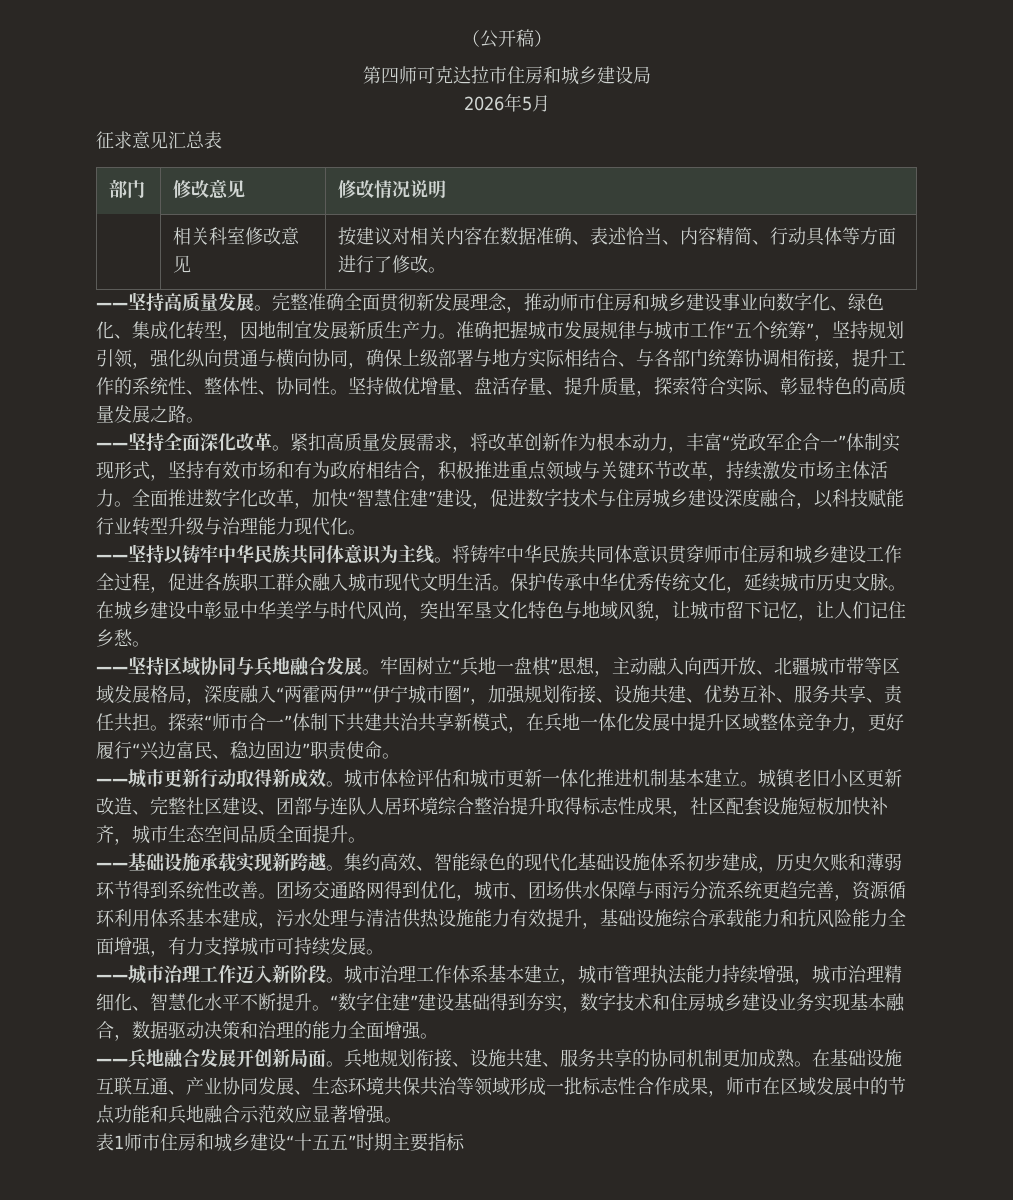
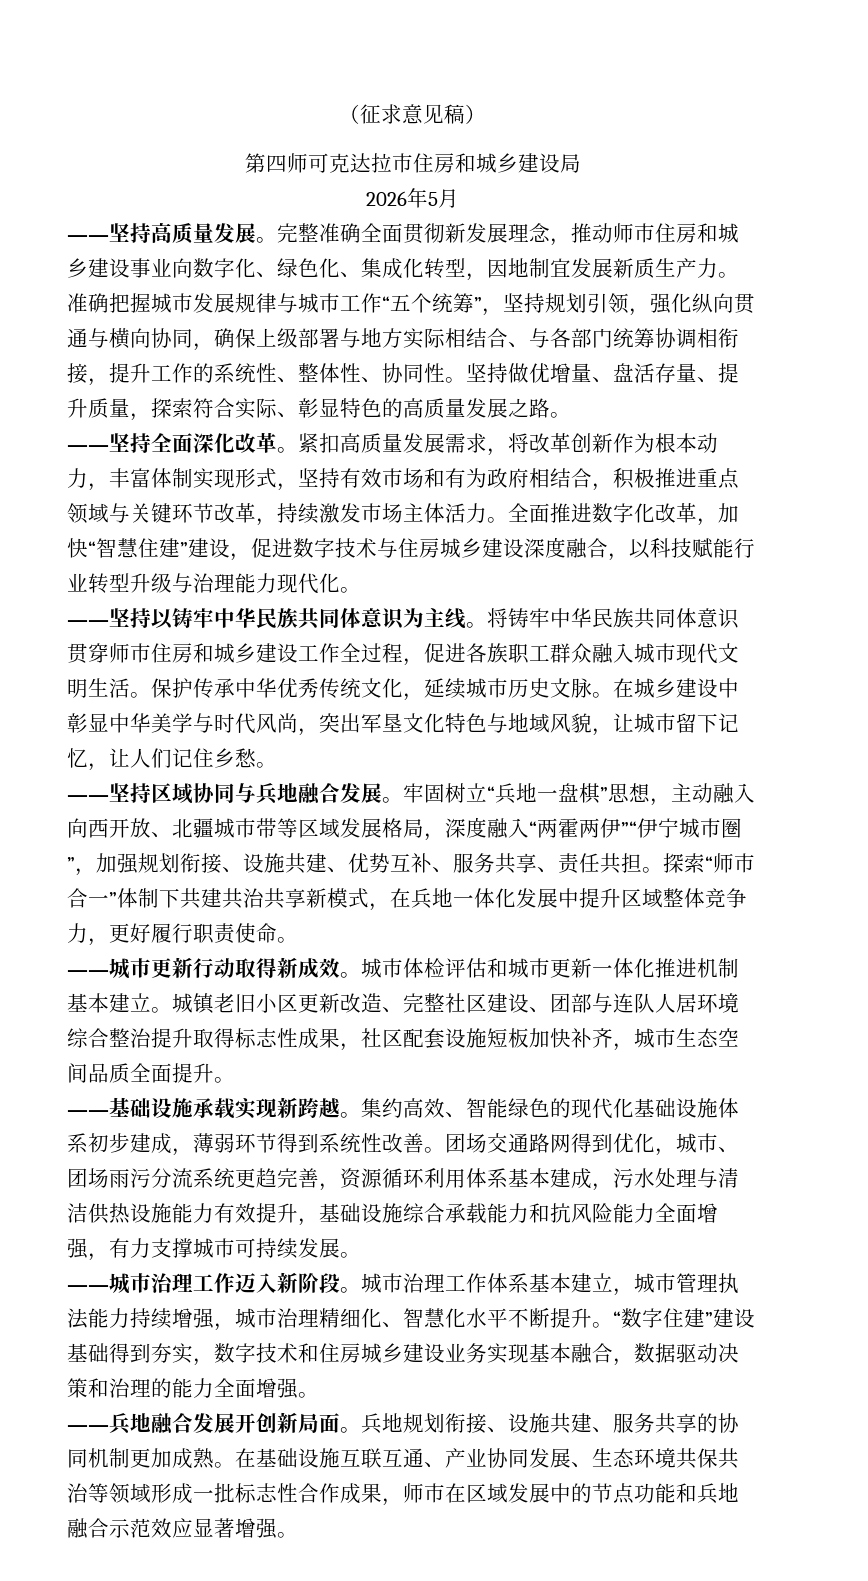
- （公开稿）
+ （征求意见稿）
- 征求意见汇总表
- 部门 | 修改意见 | 修改情况说明
- | 相关科室修改意见 | 按建议对相关内容在数据准确、表述恰当、内容精简、行动具体等方面进行了修改。
- 紧扣高质量发展需求，将改革创新作为根本动力，丰富“党政军企合一”体制实现形式，坚持有效市场和有为政府相结合，积极推进重点领域与关键环节改革，持续激发市场主体活力。
+ 紧扣高质量发展需求，将改革创新作为根本动力，丰富体制实现形式，坚持有效市场和有为政府相结合，积极推进重点领域与关键环节改革，持续激发市场主体活力。
- 探索“师市合一”体制下共建共治共享新模式，在兵地一体化发展中提升区域整体竞争力，更好履行“兴边富民、稳边固边”职责使命。
+ 探索“师市合一”体制下共建共治共享新模式，在兵地一体化发展中提升区域整体竞争力，更好履行职责使命。
- 集约高效、智能绿色的现代化基础设施体系初步建成，历史欠账和薄弱环节得到系统性改善。
+ 集约高效、智能绿色的现代化基础设施体系初步建成，薄弱环节得到系统性改善。
- 团场交通路网得到优化，城市、团场供水保障与雨污分流系统更趋完善，资源循环利用体系基本建成，污水处理与清洁供热设施能力有效提升，基础设施综合承载能力和抗风险能力全面增强，有力支撑城市可持续发展。
+ 团场交通路网得到优化，城市、团场雨污分流系统更趋完善，资源循环利用体系基本建成，污水处理与清洁供热设施能力有效提升，基础设施综合承载能力和抗风险能力全面增强，有力支撑城市可持续发展。
- 表1师市住房和城乡建设“十五五”时期主要指标

